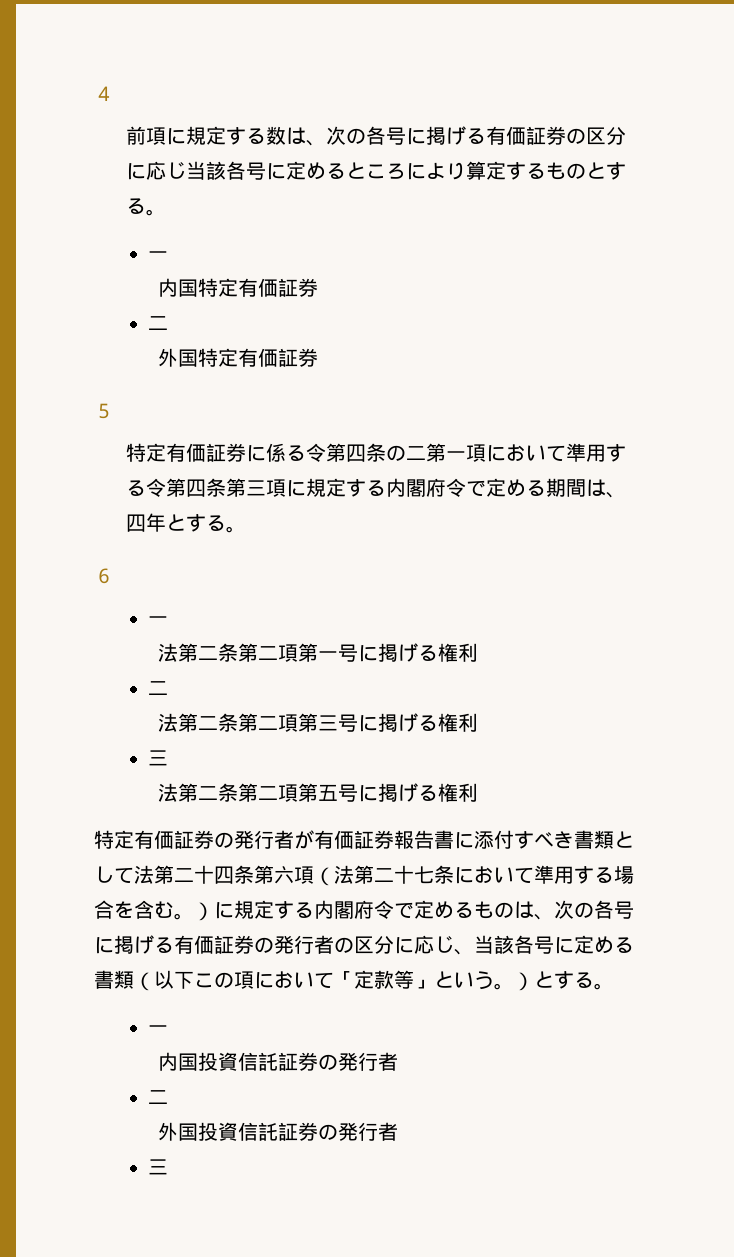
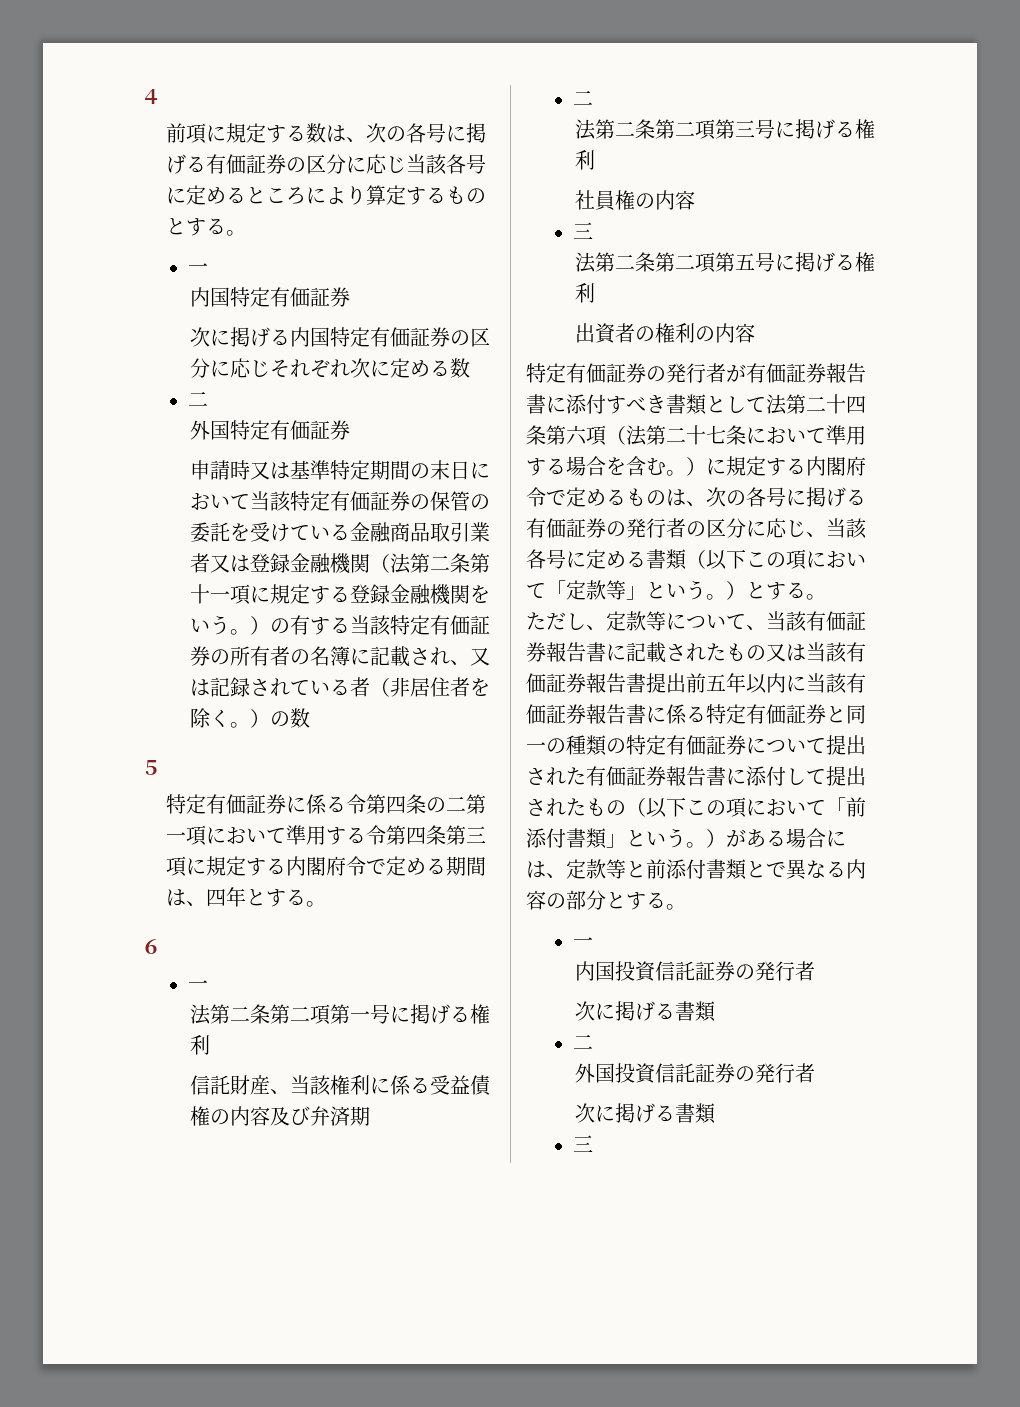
+ 次に掲げる内国特定有価証券の区分に応じそれぞれ次に定める数
+ 申請時又は基準特定期間の末日において当該特定有価証券の保管の委託を受けている金融商品取引業者又は登録金融機関（法第二条第十一項に規定する登録金融機関をいう。）の有する当該特定有価証券の所有者の名簿に記載され、又は記録されている者（非居住者を除く。）の数
+ 信託財産、当該権利に係る受益債権の内容及び弁済期
+ 社員権の内容
+ 出資者の権利の内容
+ ただし、定款等について、当該有価証券報告書に記載されたもの又は当該有価証券報告書提出前五年以内に当該有価証券報告書に係る特定有価証券と同一の種類の特定有価証券について提出された有価証券報告書に添付して提出されたもの（以下この項において「前添付書類」という。）がある場合には、定款等と前添付書類とで異なる内容の部分とする。
  内国投資信託証券の発行者
+ 次に掲げる書類
  外国投資信託証券の発行者
+ 次に掲げる書類

